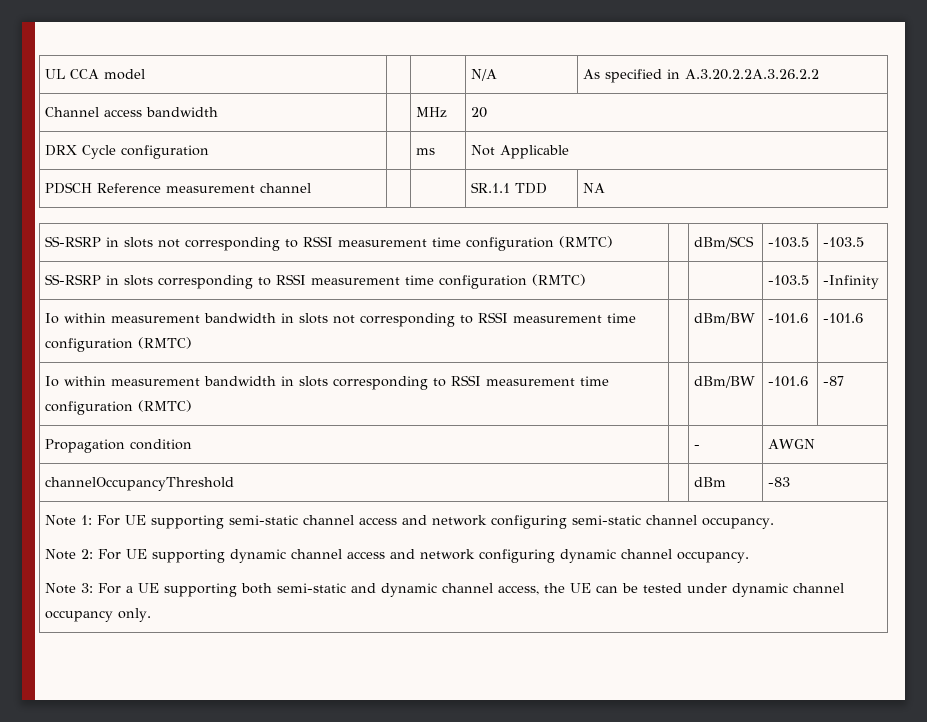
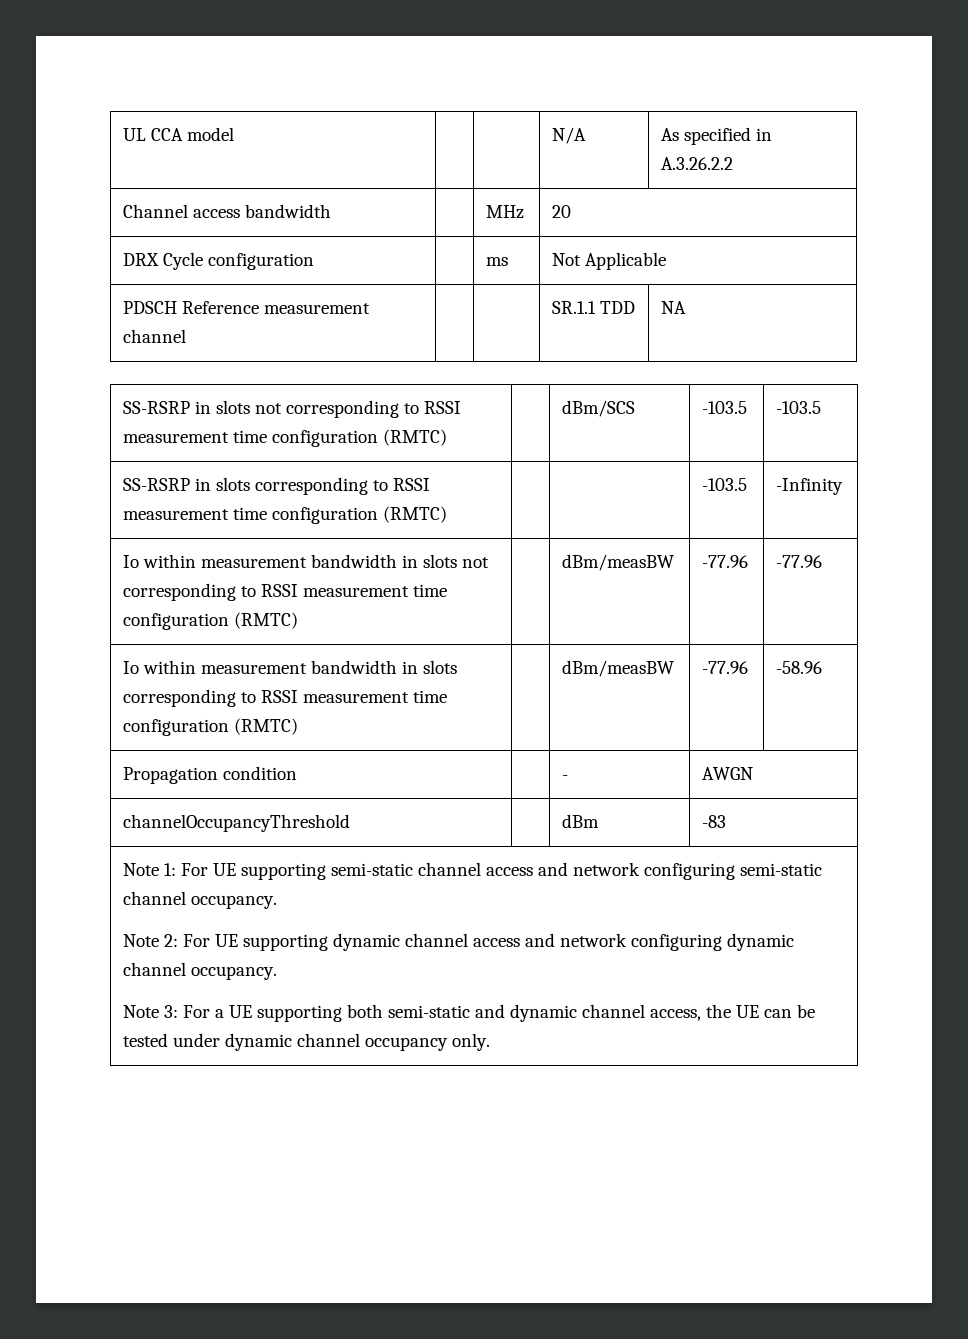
- UL CCA model | | | N/A | As specified in A.3.20.2.2A.3.26.2.2
+ UL CCA model | | | N/A | As specified in A.3.26.2.2
- Io within measurement bandwidth in slots not corresponding to RSSI measurement time configuration (RMTC) | | dBm/BW | -101.6 | -101.6
+ Io within measurement bandwidth in slots not corresponding to RSSI measurement time configuration (RMTC) | | dBm/measBW | -77.96 | -77.96
- Io within measurement bandwidth in slots corresponding to RSSI measurement time configuration (RMTC) | | dBm/BW | -101.6 | -87
+ Io within measurement bandwidth in slots corresponding to RSSI measurement time configuration (RMTC) | | dBm/measBW | -77.96 | -58.96

